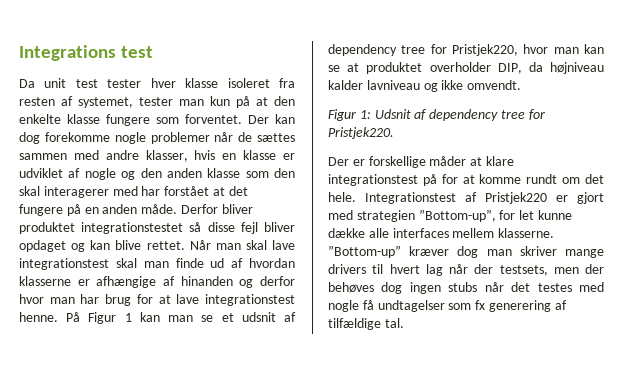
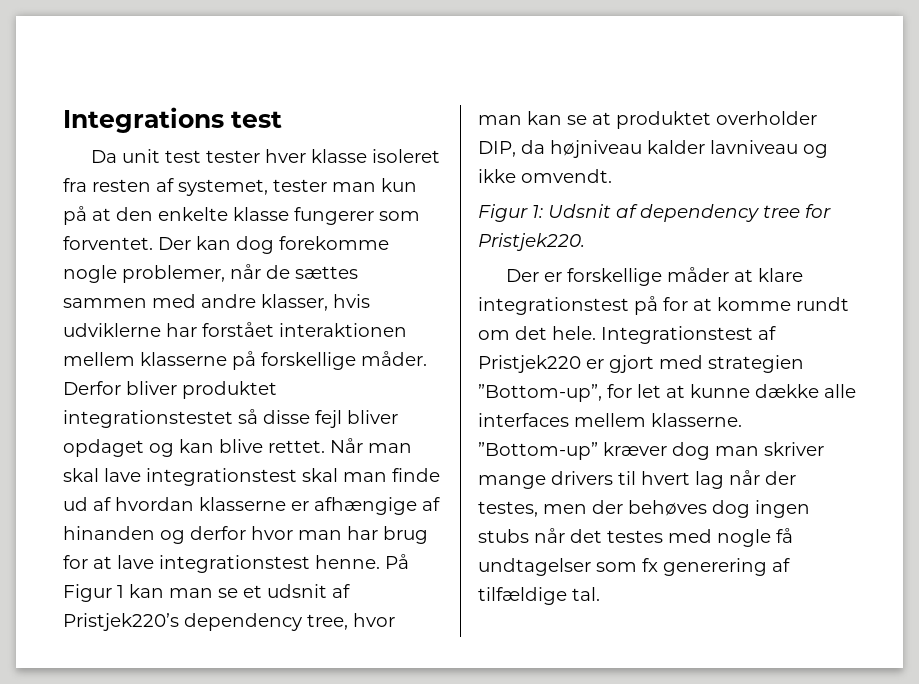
- Da unit test tester hver klasse isoleret fra resten af systemet, tester man kun på at den enkelte klasse fungere som forventet.
+ Da unit test tester hver klasse isoleret fra resten af systemet, tester man kun på at den enkelte klasse fungerer som forventet.
- Der kan dog forekomme nogle problemer når de sættes sammen med andre klasser, hvis en klasse er udviklet af nogle og den anden klasse som den skal interagerer med har forstået at det fungere på en anden måde.
+ Der kan dog forekomme nogle problemer, når de sættes sammen med andre klasser, hvis udviklerne har forstået interaktionen mellem klasserne på forskellige måder.
- På Figur 1 kan man se et udsnit af dependency tree for Pristjek220, hvor man kan se at produktet overholder DIP, da højniveau kalder lavniveau og ikke omvendt.
+ På Figur 1 kan man se et udsnit af Pristjek220’s dependency tree, hvor man kan se at produktet overholder DIP, da højniveau kalder lavniveau og ikke omvendt.
- Integrationstest af Pristjek220 er gjort med strategien ”Bottom-up”, for let kunne dække alle interfaces mellem klasserne. ”Bottom-up” kræver dog man skriver mange drivers til hvert lag når der testsets, men der behøves dog ingen stubs når det testes med nogle få undtagelser som fx generering af tilfældige tal.
+ Integrationstest af Pristjek220 er gjort med strategien ”Bottom-up”, for let at kunne dække alle interfaces mellem klasserne. ”Bottom-up” kræver dog man skriver mange drivers til hvert lag når der testes, men der behøves dog ingen stubs når det testes med nogle få undtagelser som fx generering af tilfældige tal.

